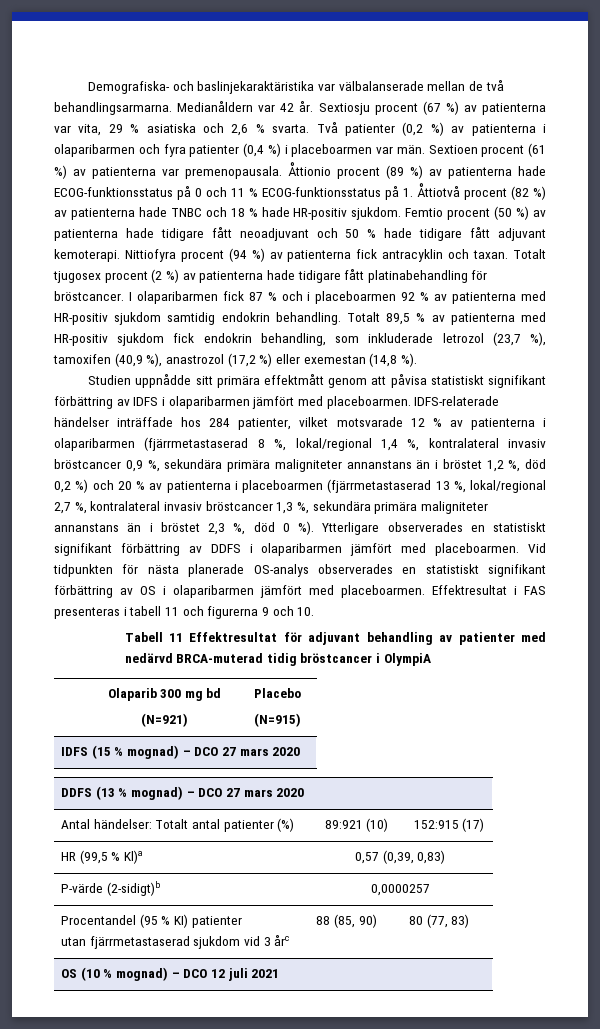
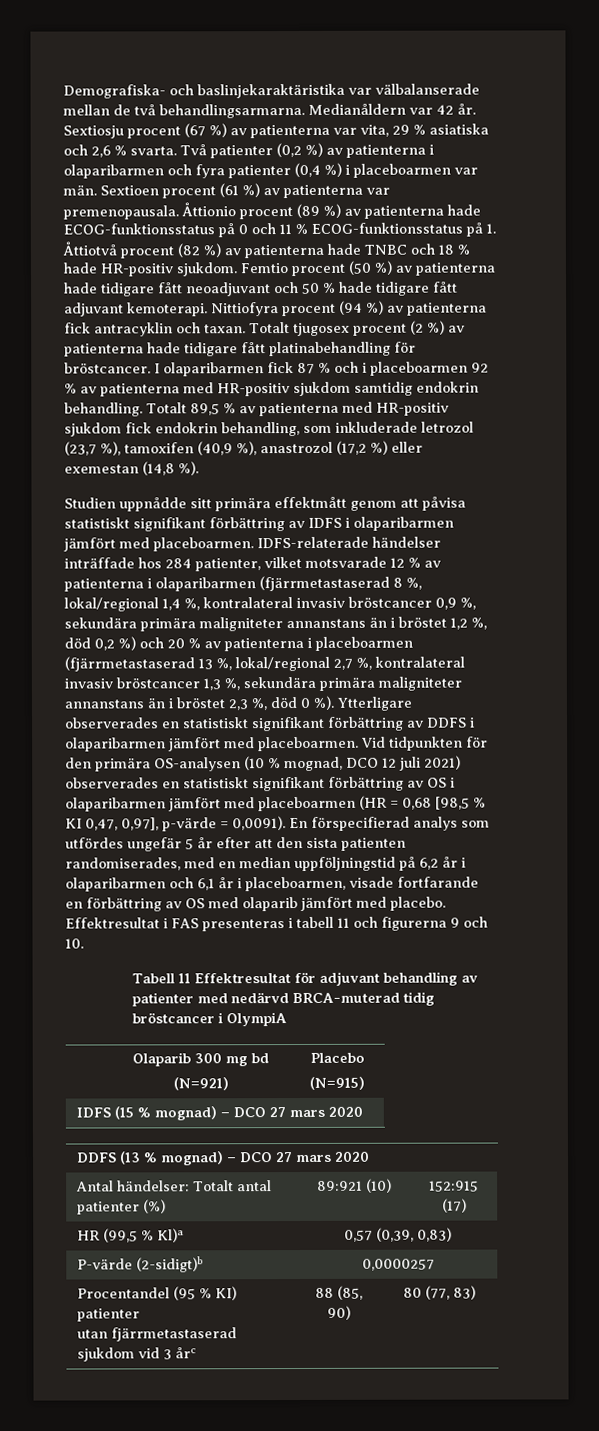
- Vid tidpunkten för nästa planerade OS-analys observerades en statistiskt signifikant förbättring av OS i olaparibarmen jämfört med placeboarmen.
+ Vid tidpunkten för den primära OS-analysen (10 % mognad, DCO 12 juli 2021) observerades en statistiskt signifikant förbättring av OS i olaparibarmen jämfört med placeboarmen (HR = 0,68 [98,5 % KI 0,47, 0,97], p-värde = 0,0091). En förspecifierad analys som utfördes ungefär 5 år efter att den sista patienten randomiserades, med en median uppföljningstid på 6,2 år i olaparibarmen och 6,1 år i placeboarmen, visade fortfarande en förbättring av OS med olaparib jämfört med placebo.
- OS (10 % mognad) – DCO 12 juli 2021

